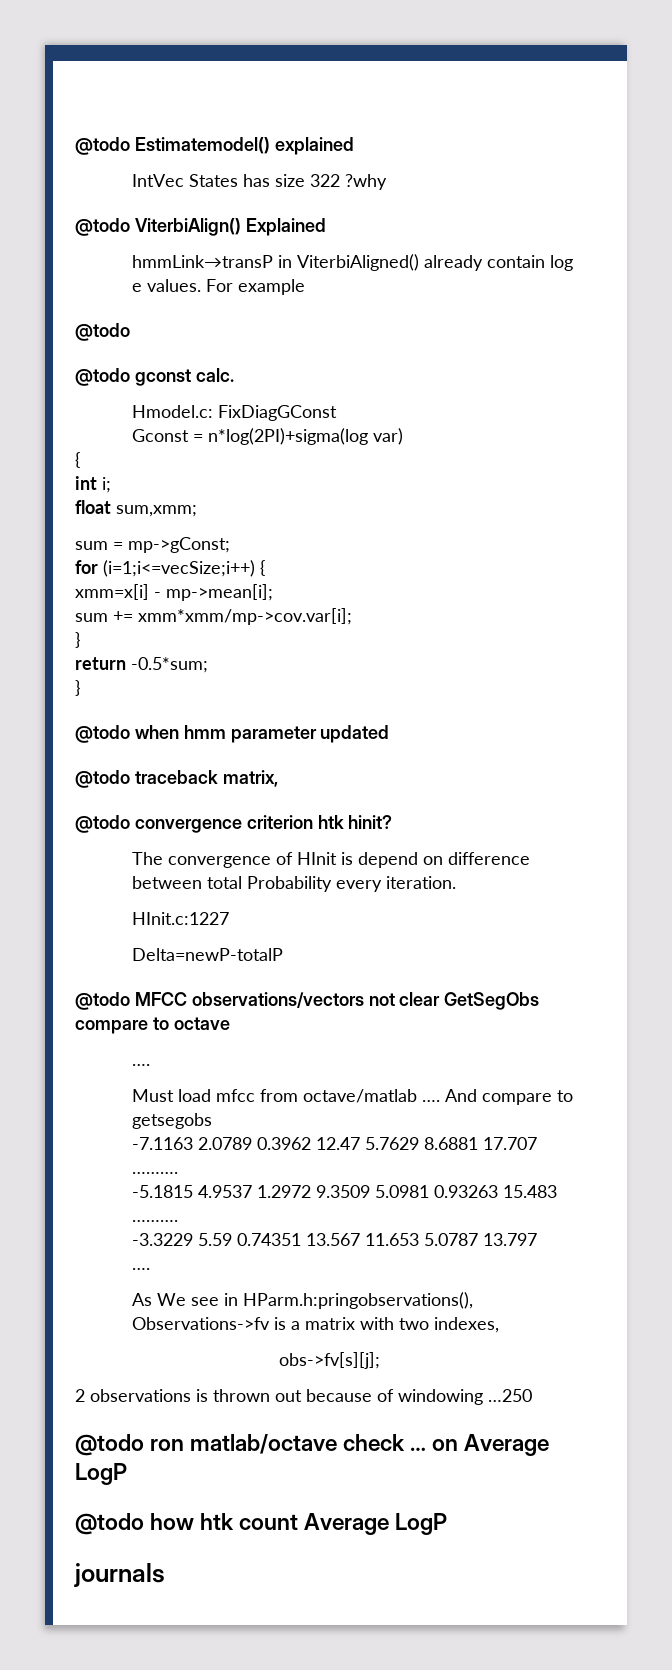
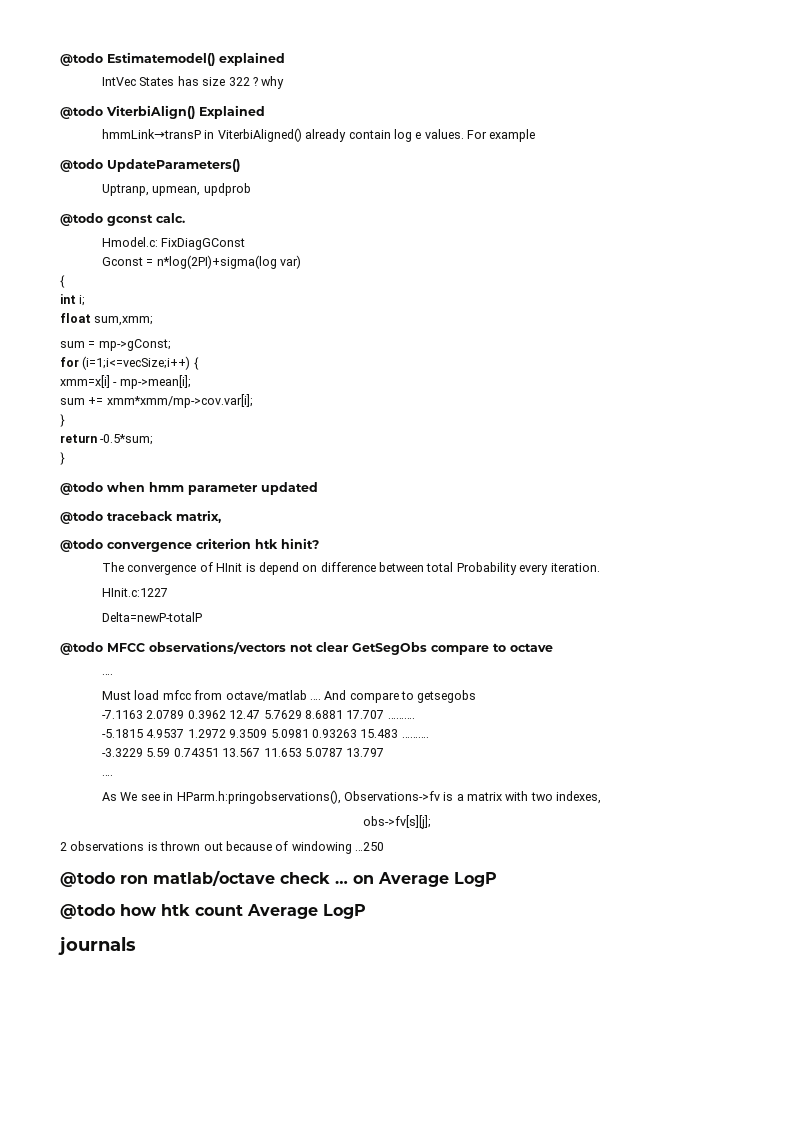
- IntVec States has size 322 ?why
+ IntVec States has size 322 ? why
  For example
- @todo
+ @todo UpdateParameters()
+ Uptranp, upmean, updprob

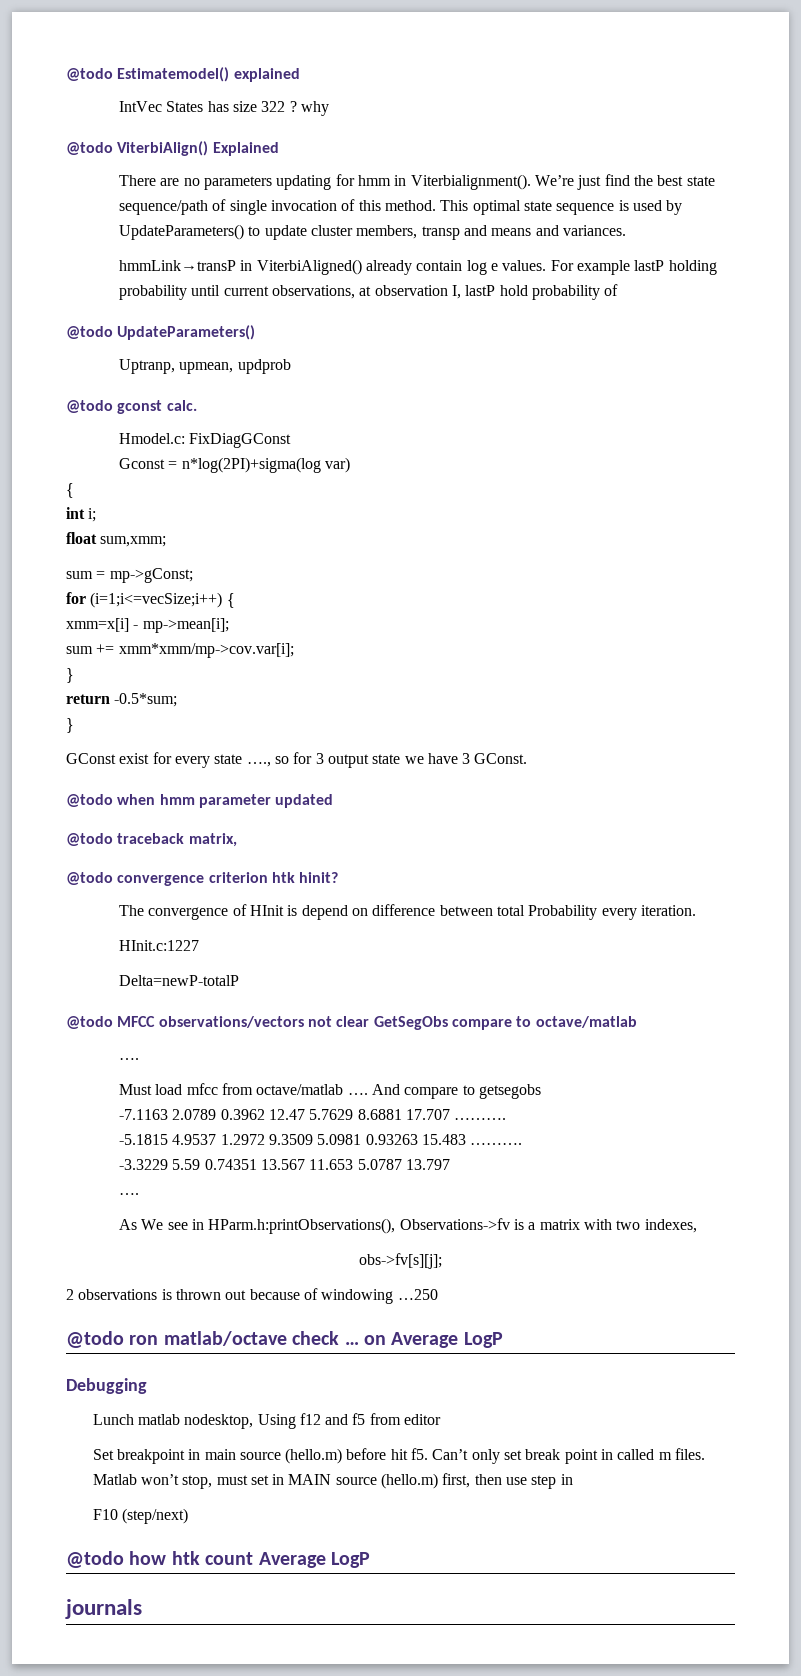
+ There are no parameters updating for hmm in Viterbialignment(). We’re just find the best state sequence/path of single invocation of this method. This optimal state sequence is used by UpdateParameters() to update cluster members, transp and means and variances.
- For example
+ For example lastP holding probability until current observations, at observation I, lastP hold probability of
+ GConst exist for every state …., so for 3 output state we have 3 GConst.
- @todo MFCC observations/vectors not clear GetSegObs compare to octave
+ @todo MFCC observations/vectors not clear GetSegObs compare to octave/matlab
- As We see in HParm.h:pringobservations(), Observations->fv is a matrix with two indexes,
+ As We see in HParm.h:printObservations(), Observations->fv is a matrix with two indexes,
+ Debugging
+ Lunch matlab nodesktop, Using f12 and f5 from editor
+ Set breakpoint in main source (hello.m) before hit f5. Can’t only set break point in called m files. Matlab won’t stop, must set in MAIN source (hello.m) first, then use step in
+ F10 (step/next)

